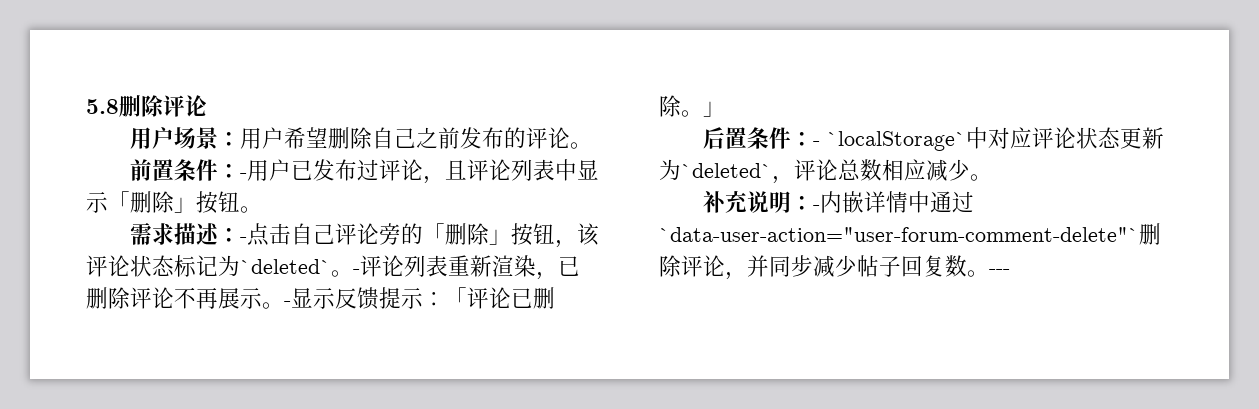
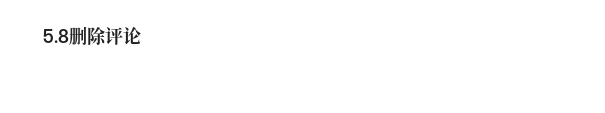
- 用户场景：用户希望删除自己之前发布的评论。
- 前置条件：-用户已发布过评论，且评论列表中显示「删除」按钮。
- 需求描述：-点击自己评论旁的「删除」按钮，该评论状态标记为`deleted`。-评论列表重新渲染，已删除评论不再展示。-显示反馈提示：「评论已删除。」
- 后置条件：- `localStorage`中对应评论状态更新为`deleted`，评论总数相应减少。
- 补充说明：-内嵌详情中通过`data-user-action="user-forum-comment-delete"`删除评论，并同步减少帖子回复数。---

